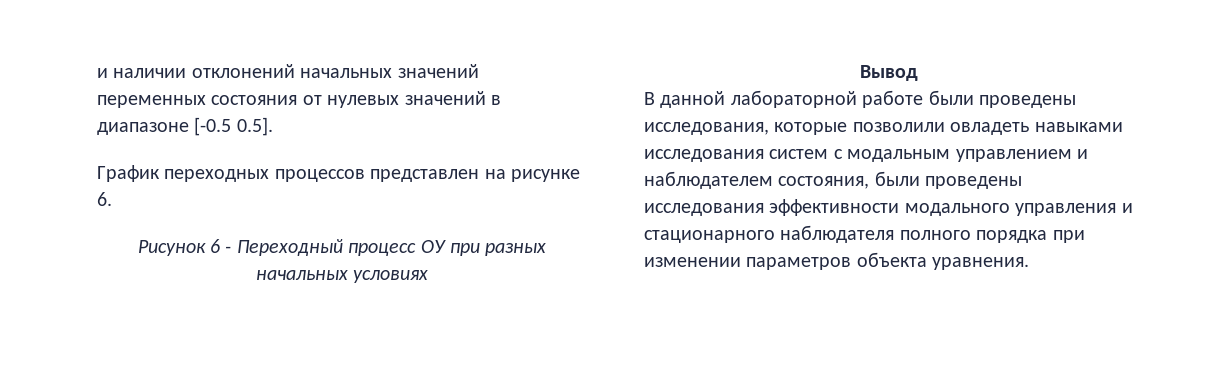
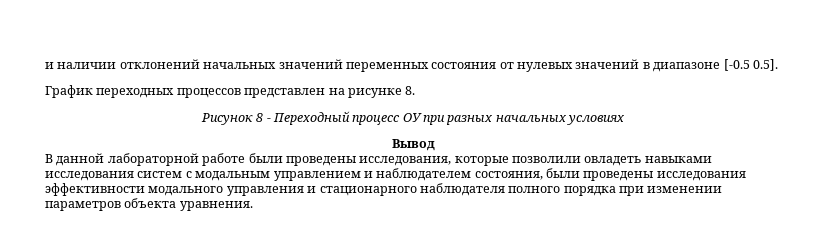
- График переходных процессов представлен на рисунке 6.
+ График переходных процессов представлен на рисунке 8.
- Рисунок 6 - Переходный процесс ОУ при разных начальных условиях
+ Рисунок 8 - Переходный процесс ОУ при разных начальных условиях

